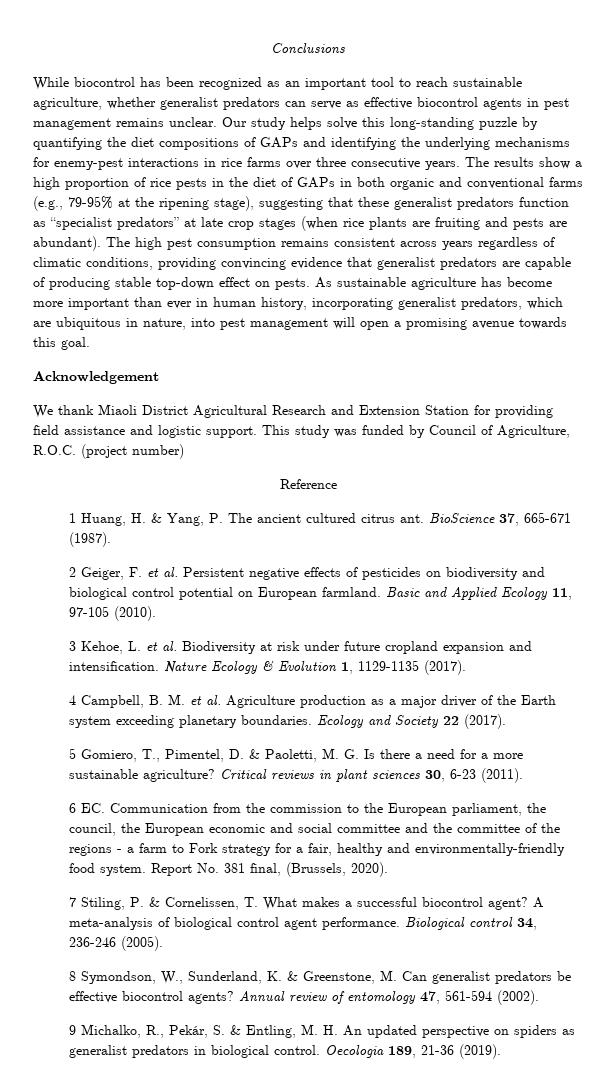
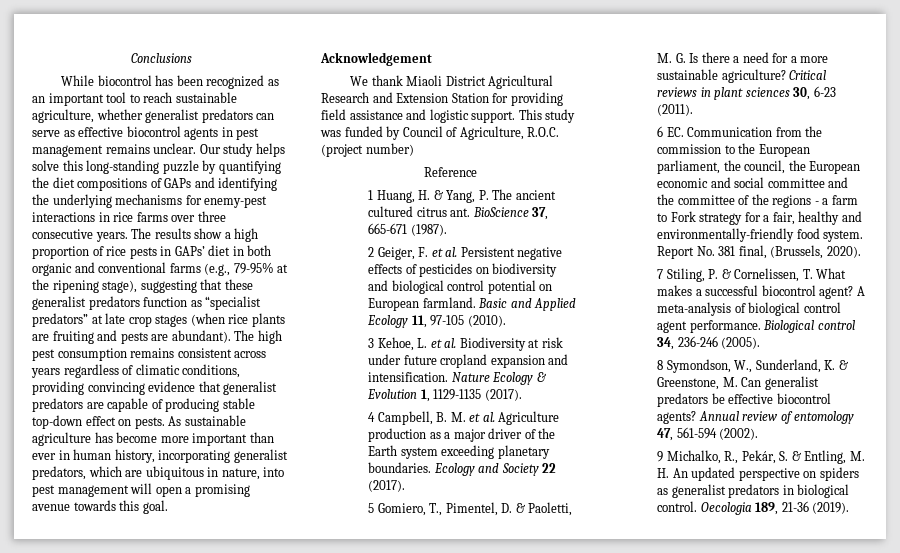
- The results show a high proportion of rice pests in the diet of GAPs in both organic and conventional farms (e.g., 79-95% at the ripening stage), suggesting that these generalist predators function as “specialist predators” at late crop stages (when rice plants are fruiting and pests are abundant).
+ The results show a high proportion of rice pests in GAPs’ diet in both organic and conventional farms (e.g., 79-95% at the ripening stage), suggesting that these generalist predators function as “specialist predators” at late crop stages (when rice plants are fruiting and pests are abundant).

